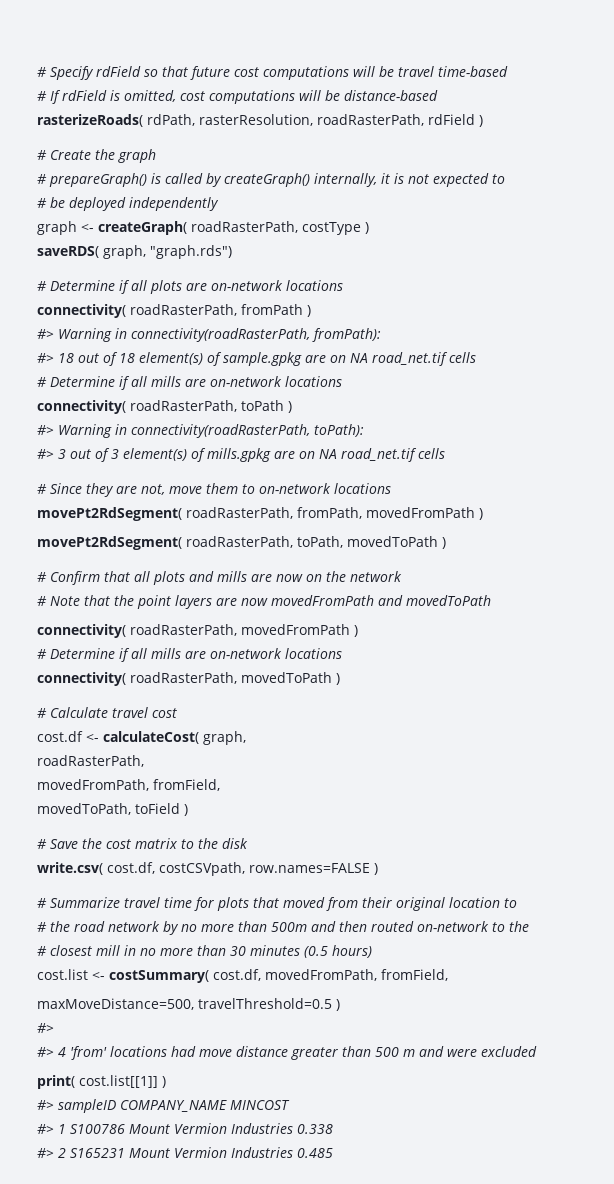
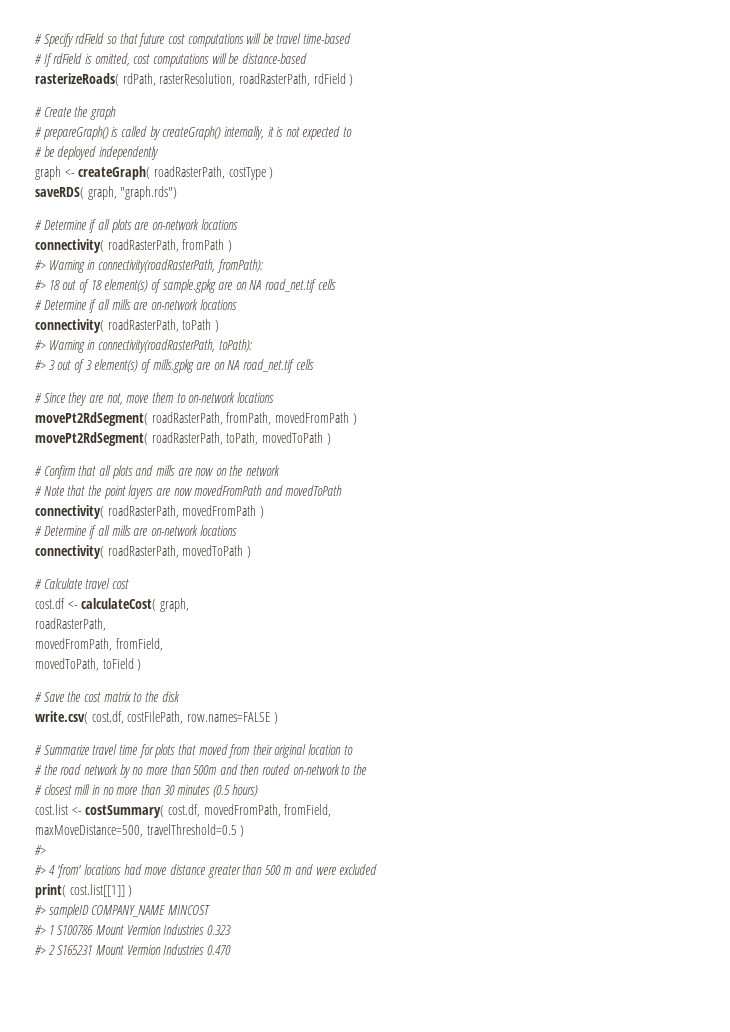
- write.csv( cost.df, costCSVpath, row.names=FALSE )
+ write.csv( cost.df, costFilePath, row.names=FALSE )
- #> 1 S100786 Mount Vermion Industries 0.338
+ #> 1 S100786 Mount Vermion Industries 0.323
- #> 2 S165231 Mount Vermion Industries 0.485
+ #> 2 S165231 Mount Vermion Industries 0.470

